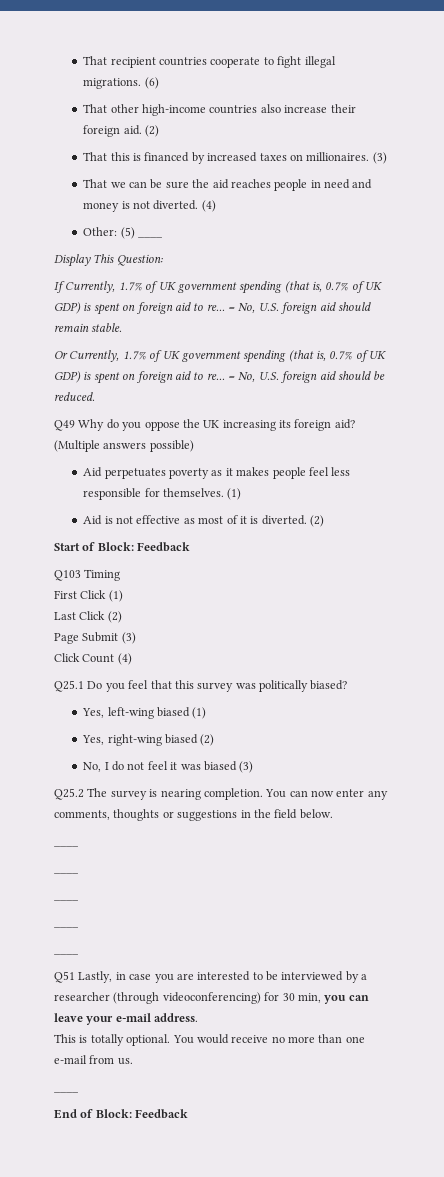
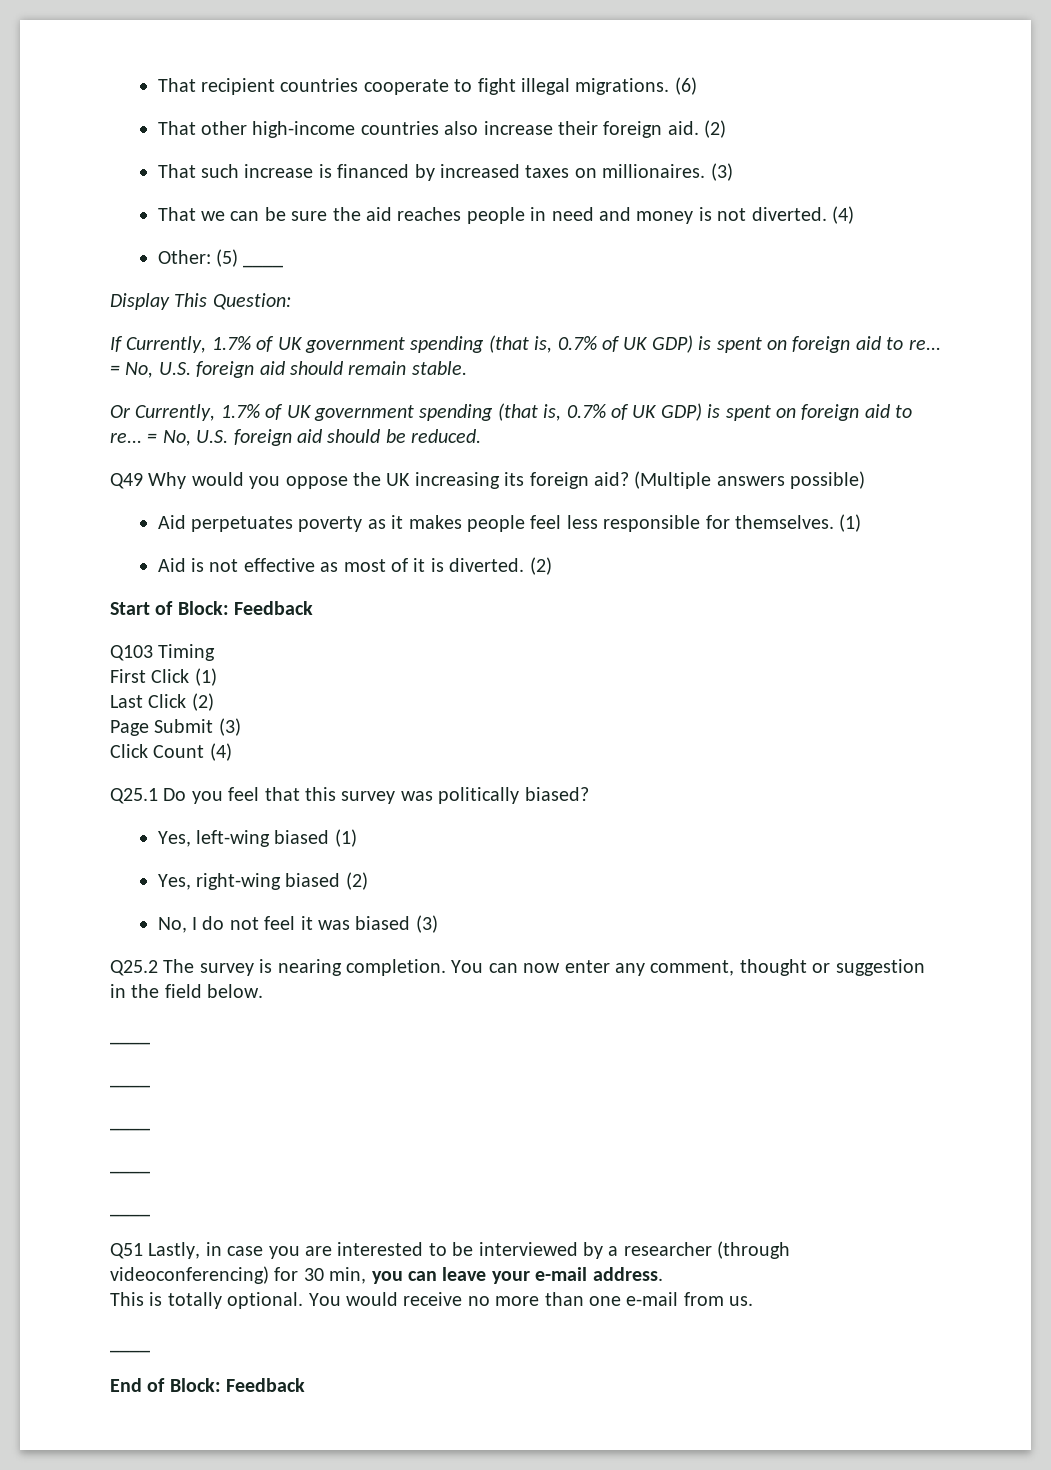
- That this is financed by increased taxes on millionaires.
+ That such increase is financed by increased taxes on millionaires.
- Q49 Why do you oppose the UK increasing its foreign aid?
+ Q49 Why would you oppose the UK increasing its foreign aid?
- You can now enter any comments, thoughts or suggestions in the field below.
+ You can now enter any comment, thought or suggestion in the field below.

